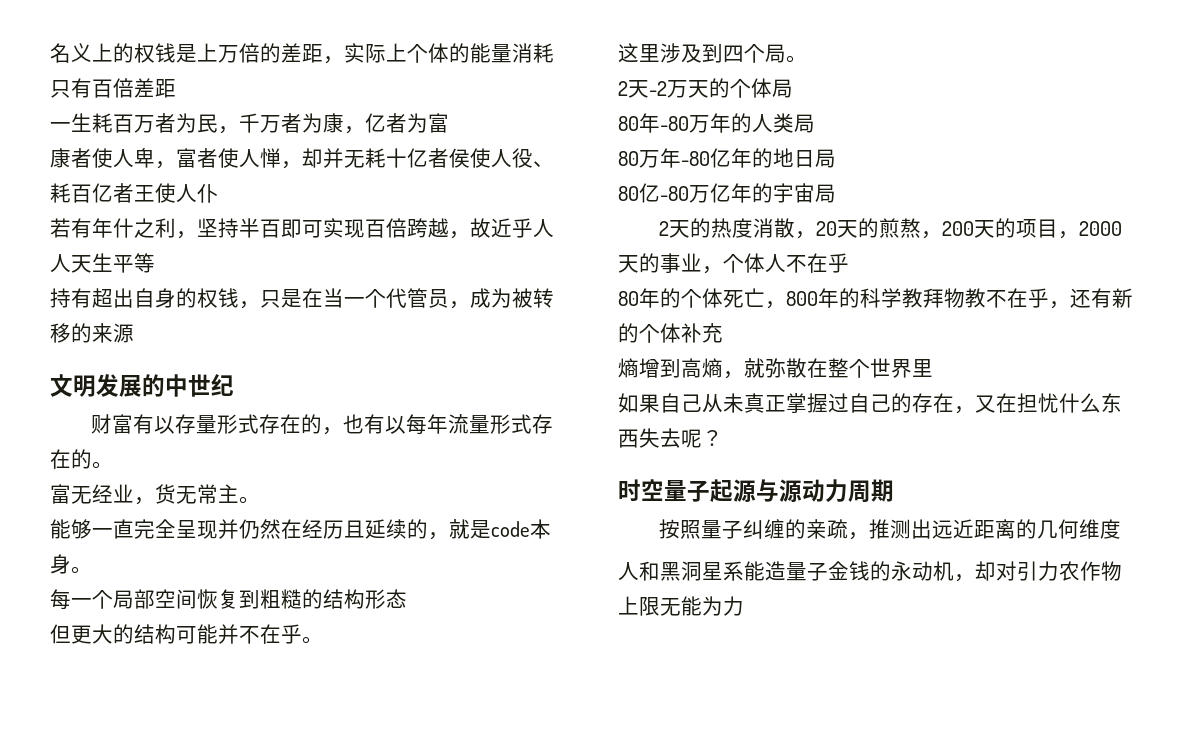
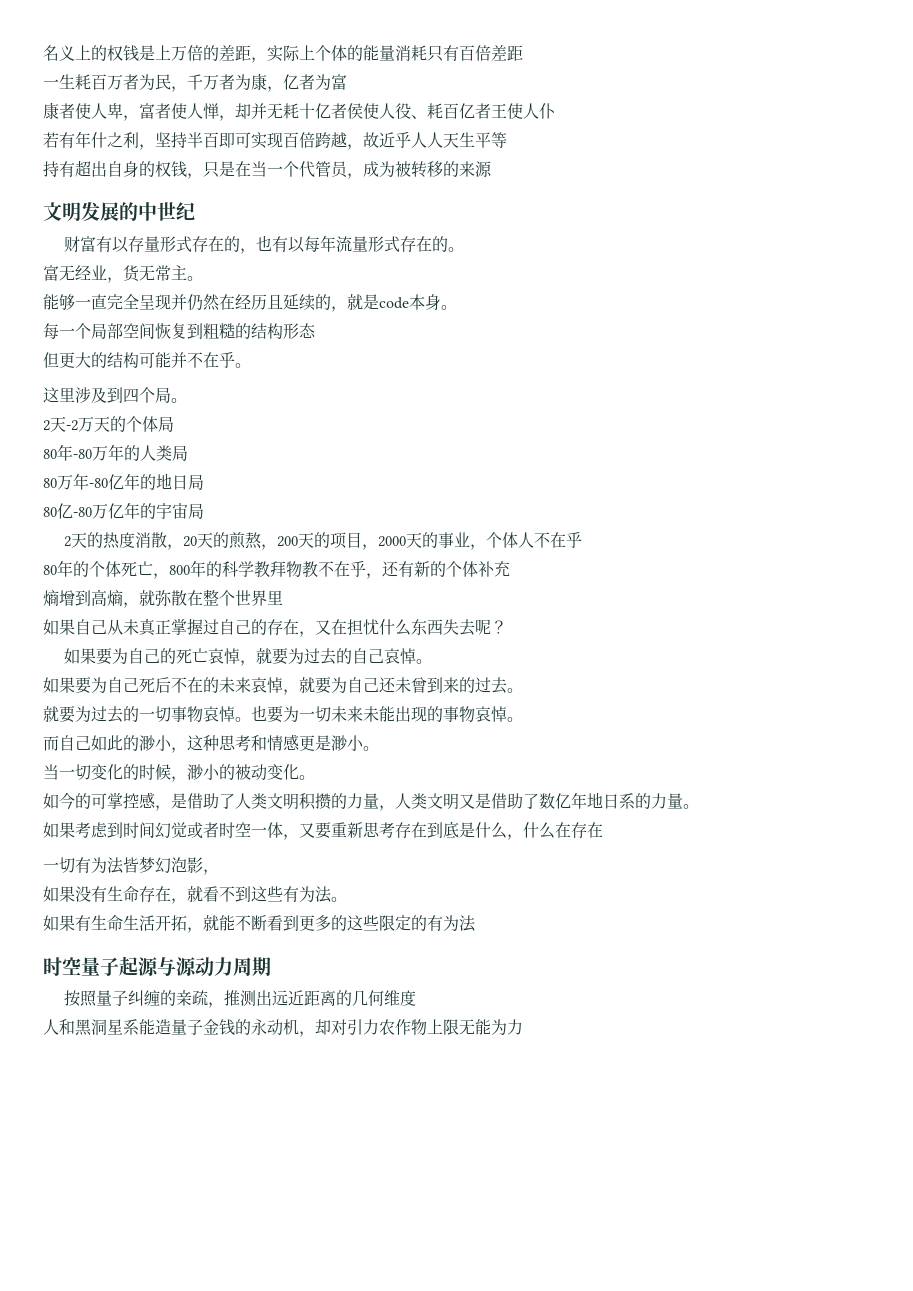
+ 如果要为自己的死亡哀悼，就要为过去的自己哀悼。
+ 如果要为自己死后不在的未来哀悼，就要为自己还未曾到来的过去。
+ 就要为过去的一切事物哀悼。也要为一切未来未能出现的事物哀悼。
+ 而自己如此的渺小，这种思考和情感更是渺小。
+ 当一切变化的时候，渺小的被动变化。
+ 如今的可掌控感，是借助了人类文明积攒的力量，人类文明又是借助了数亿年地日系的力量。
+ 如果考虑到时间幻觉或者时空一体，又要重新思考存在到底是什么，什么在存在
+ 一切有为法皆梦幻泡影，
+ 如果没有生命存在，就看不到这些有为法。
+ 如果有生命生活开拓，就能不断看到更多的这些限定的有为法

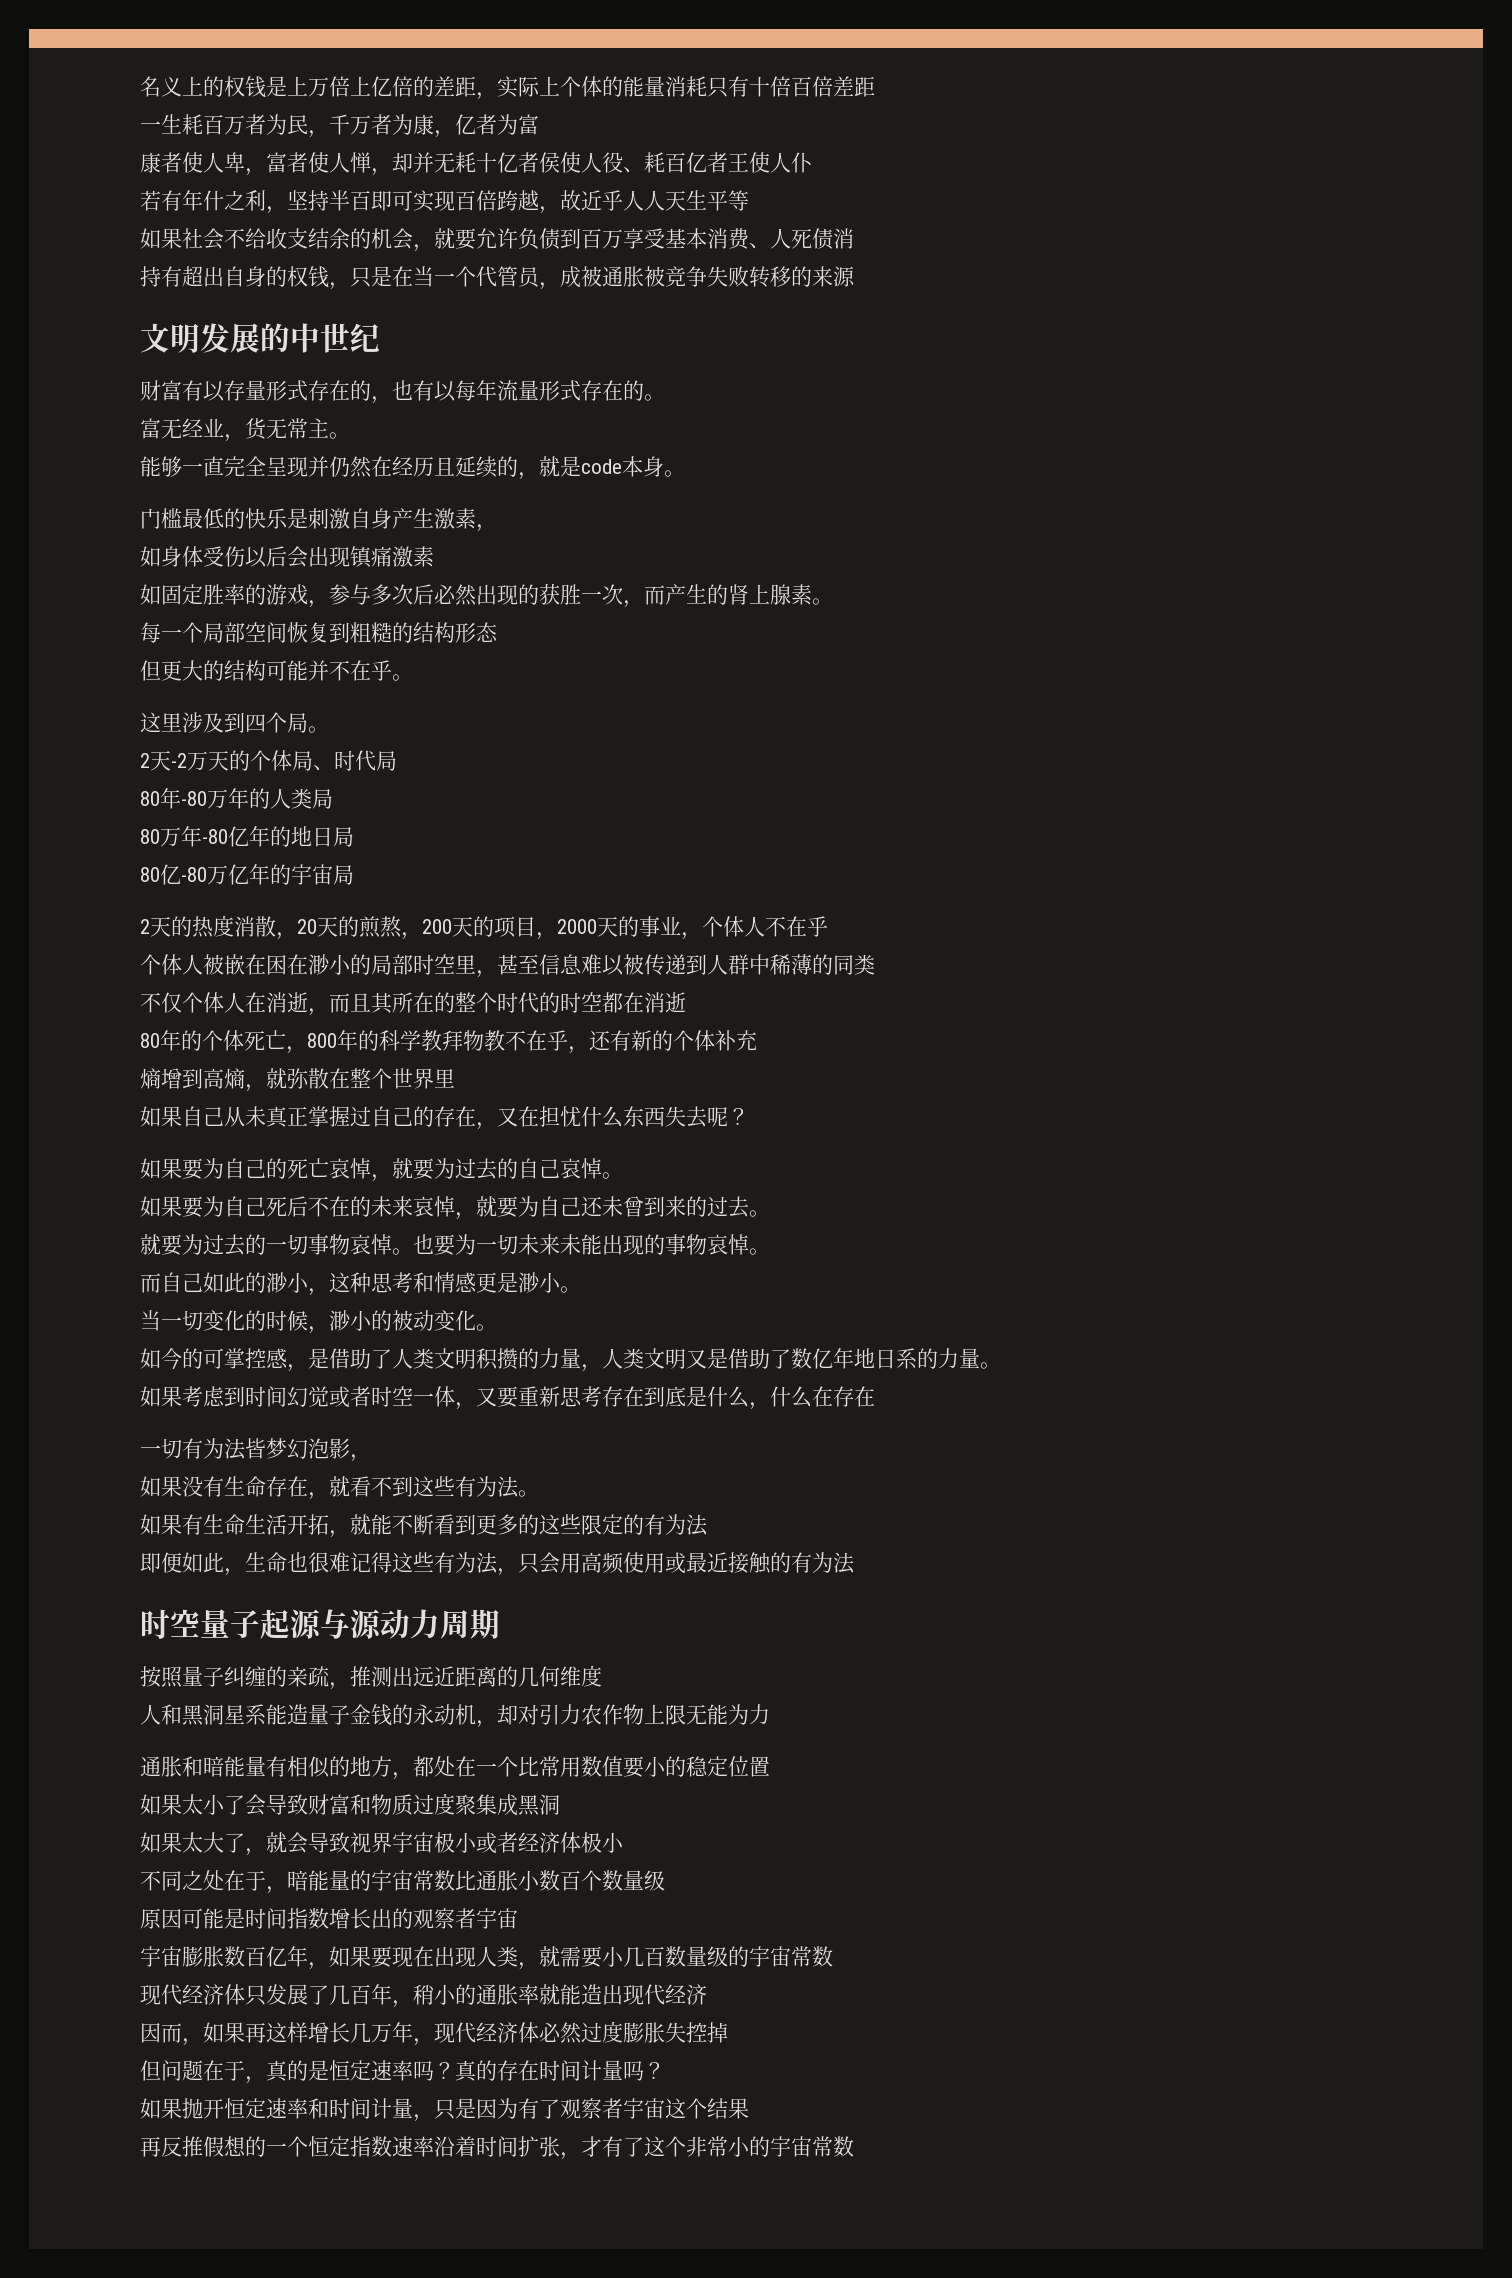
- 名义上的权钱是上万倍的差距，实际上个体的能量消耗只有百倍差距
+ 名义上的权钱是上万倍上亿倍的差距，实际上个体的能量消耗只有十倍百倍差距
+ 如果社会不给收支结余的机会，就要允许负债到百万享受基本消费、人死债消
- 持有超出自身的权钱，只是在当一个代管员，成为被转移的来源
+ 持有超出自身的权钱，只是在当一个代管员，成被通胀被竞争失败转移的来源
+ 门槛最低的快乐是刺激自身产生激素，
+ 如身体受伤以后会出现镇痛激素
+ 如固定胜率的游戏，参与多次后必然出现的获胜一次，而产生的肾上腺素。
- 2天-2万天的个体局
+ 2天-2万天的个体局、时代局
+ 个体人被嵌在困在渺小的局部时空里，甚至信息难以被传递到人群中稀薄的同类
+ 不仅个体人在消逝，而且其所在的整个时代的时空都在消逝
+ 即便如此，生命也很难记得这些有为法，只会用高频使用或最近接触的有为法
+ 通胀和暗能量有相似的地方，都处在一个比常用数值要小的稳定位置
+ 如果太小了会导致财富和物质过度聚集成黑洞
+ 如果太大了，就会导致视界宇宙极小或者经济体极小
+ 不同之处在于，暗能量的宇宙常数比通胀小数百个数量级
+ 原因可能是时间指数增长出的观察者宇宙
+ 宇宙膨胀数百亿年，如果要现在出现人类，就需要小几百数量级的宇宙常数
+ 现代经济体只发展了几百年，稍小的通胀率就能造出现代经济
+ 因而，如果再这样增长几万年，现代经济体必然过度膨胀失控掉
+ 但问题在于，真的是恒定速率吗？真的存在时间计量吗？
+ 如果抛开恒定速率和时间计量，只是因为有了观察者宇宙这个结果
+ 再反推假想的一个恒定指数速率沿着时间扩张，才有了这个非常小的宇宙常数

